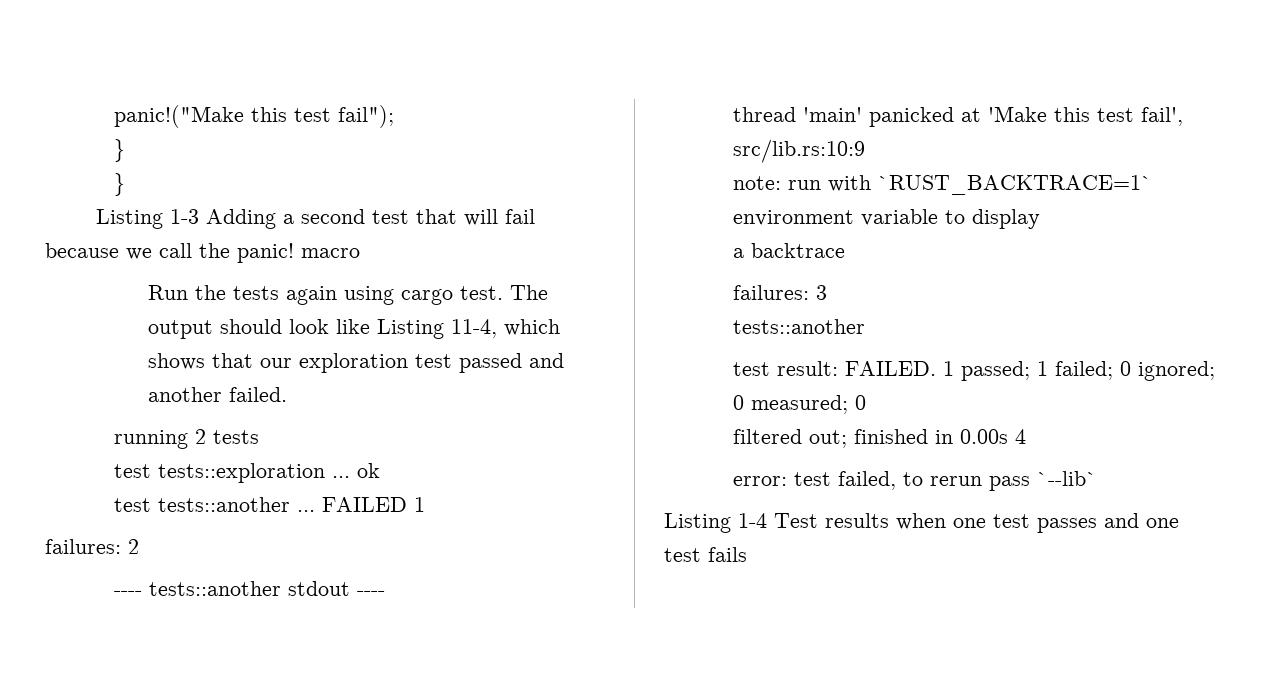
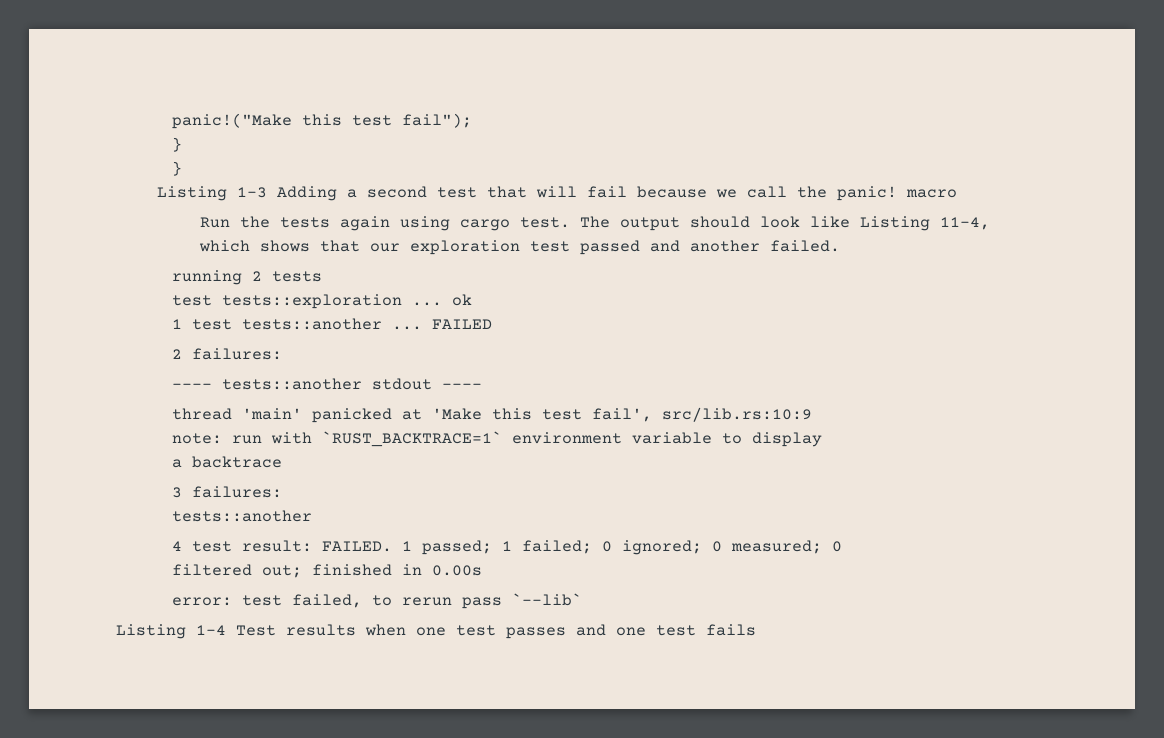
- test tests::another ...
+ 1 test tests::another ...
- FAILED 1
- failures: 2
+ FAILED
+ 2 failures:
- failures: 3
+ 3 failures:
- test result: FAILED.
+ 4 test result: FAILED.
- filtered out; finished in 0.00s 4
+ filtered out; finished in 0.00s

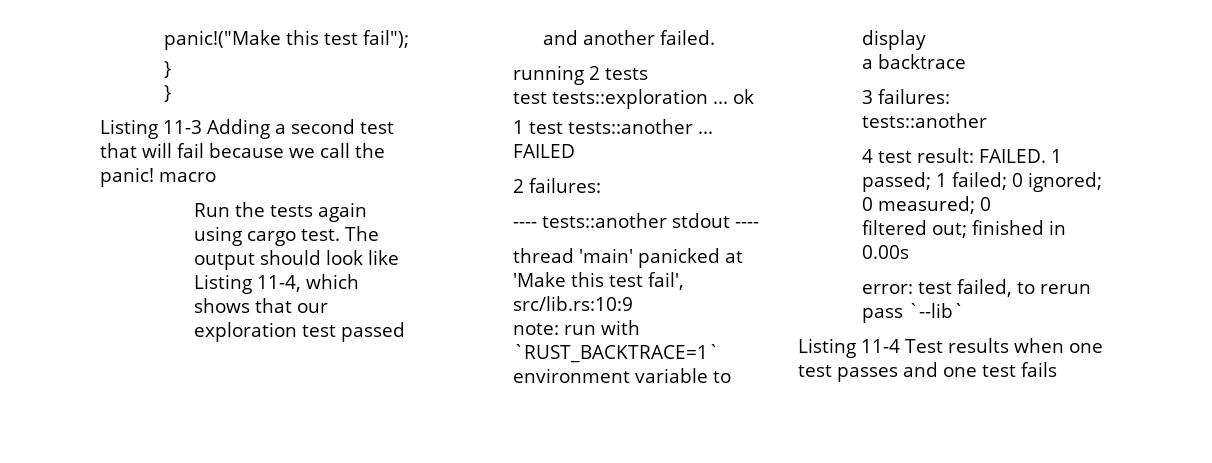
- Listing 1-3 Adding a second test that will fail because we call the panic! macro
+ Listing 11-3 Adding a second test that will fail because we call the panic! macro
- Listing 1-4 Test results when one test passes and one test fails
+ Listing 11-4 Test results when one test passes and one test fails

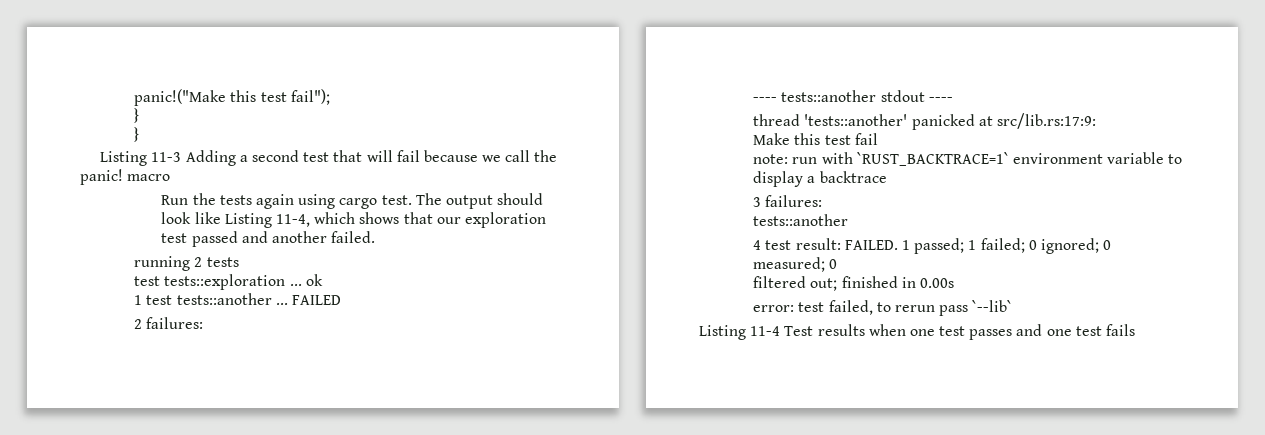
- thread 'main' panicked at 'Make this test fail', src/lib.rs:10:9
+ thread 'tests::another' panicked at src/lib.rs:17:9:
+ Make this test fail
- note: run with `RUST_BACKTRACE=1` environment variable to display
- a backtrace
+ note: run with `RUST_BACKTRACE=1` environment variable to display a backtrace

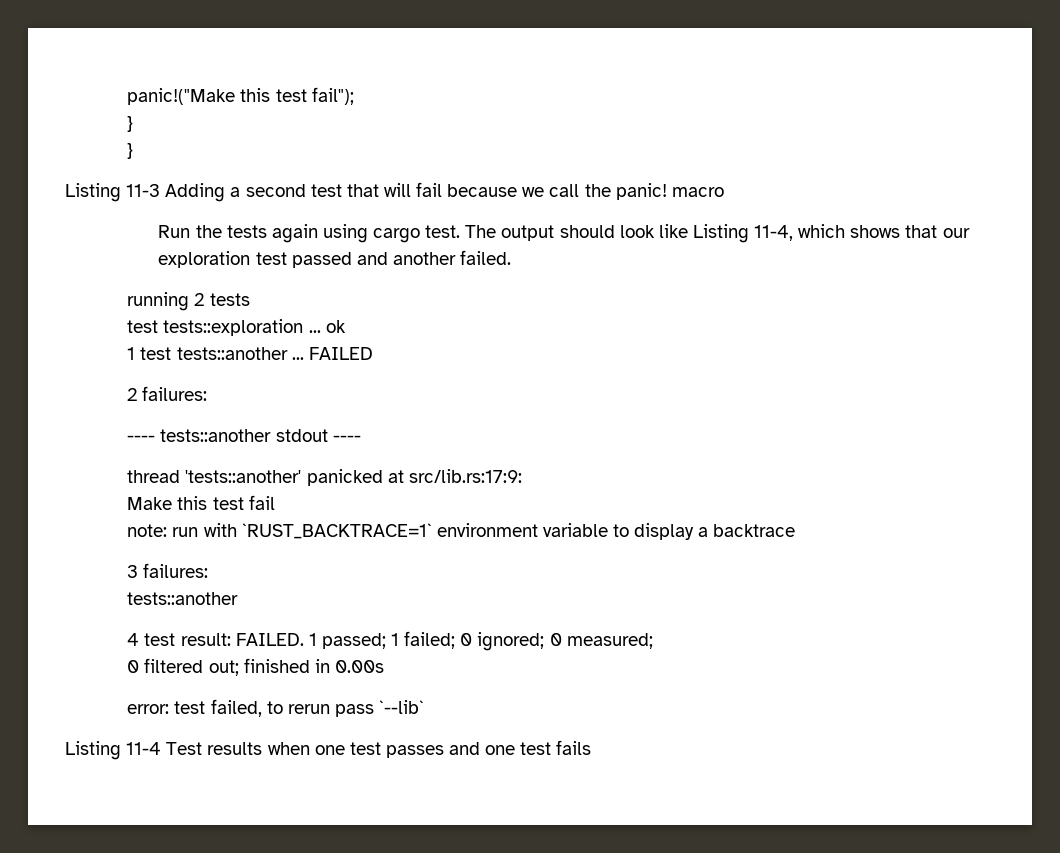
- 1 passed; 1 failed; 0 ignored; 0 measured; 0
- filtered out; finished in 0.00s
+ 1 passed; 1 failed; 0 ignored; 0 measured;
+ 0 filtered out; finished in 0.00s

